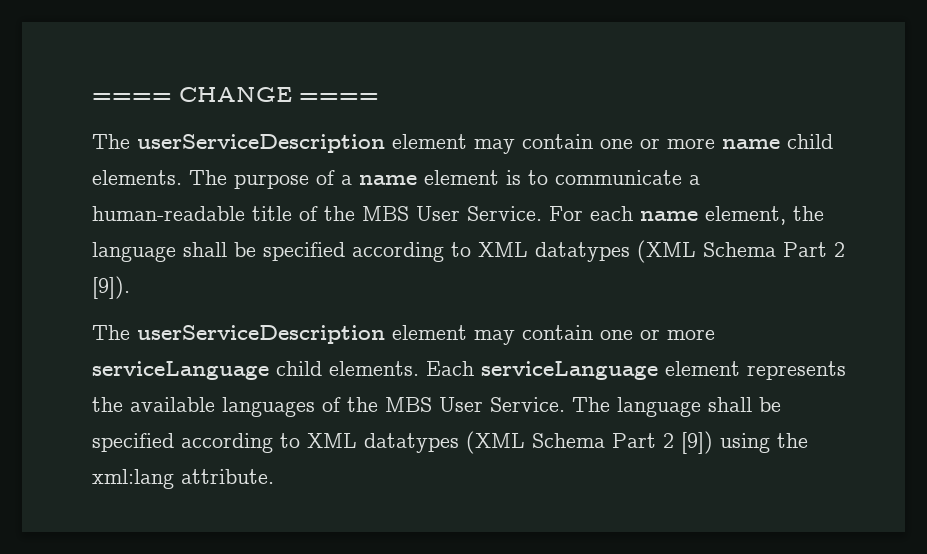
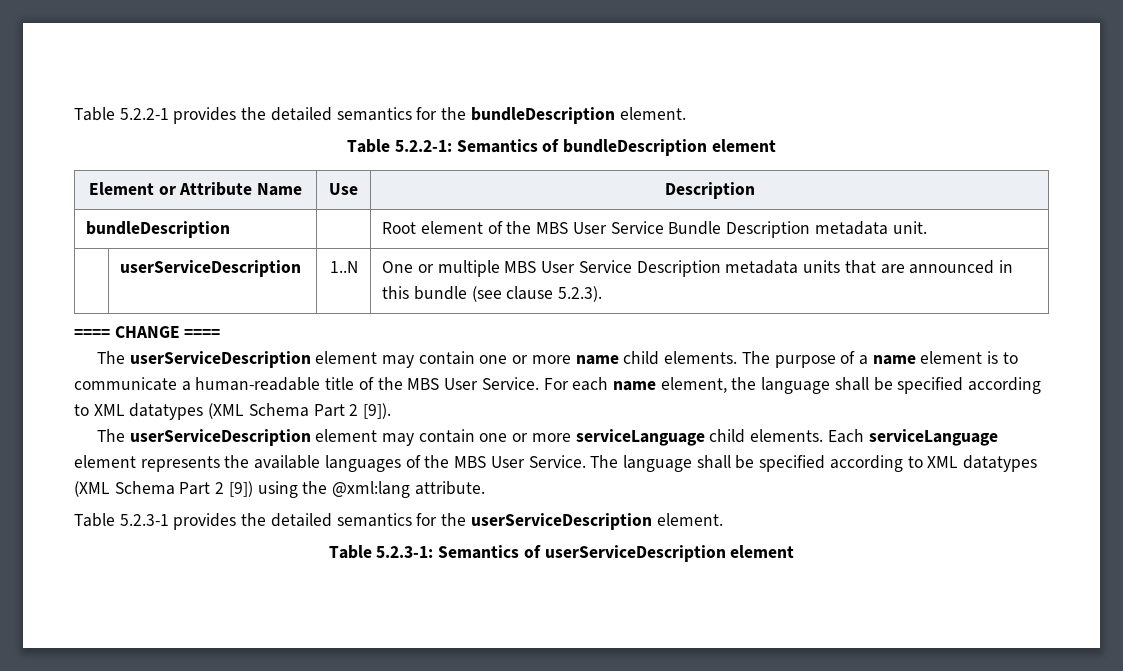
+ Table 5.2.2-1 provides the detailed semantics for the bundleDescription element.
+ Table 5.2.2-1: Semantics of bundleDescription element
+ Element or Attribute Name | Use | Description
+ bundleDescription | | Root element of the MBS User Service Bundle Description metadata unit.
+ | userServiceDescription | 1..N | One or multiple MBS User Service Description metadata units that are announced in this bundle (see clause 5.2.3).
- The language shall be specified according to XML datatypes (XML Schema Part 2 [9]) using the xml:lang attribute.
+ The language shall be specified according to XML datatypes (XML Schema Part 2 [9]) using the @xml:lang attribute.
+ Table 5.2.3-1 provides the detailed semantics for the userServiceDescription element.
+ Table 5.2.3-1: Semantics of userServiceDescription element

